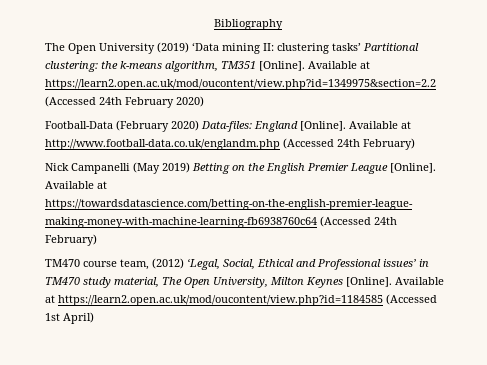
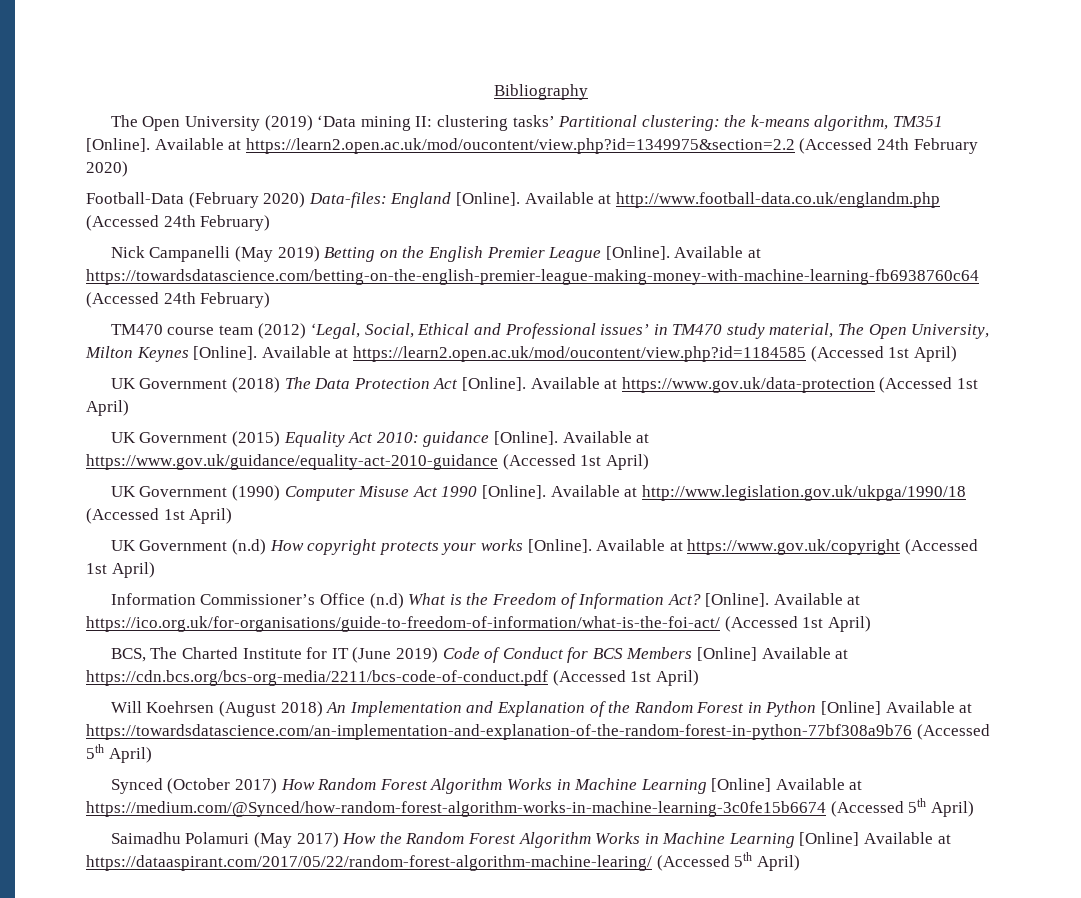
- TM470 course team, (2012) ‘Legal, Social, Ethical and Professional issues’ in TM470 study material, The Open University, Milton Keynes [Online].
+ TM470 course team (2012) ‘Legal, Social, Ethical and Professional issues’ in TM470 study material, The Open University, Milton Keynes [Online].
+ UK Government (2018) The Data Protection Act [Online]. Available at https://www.gov.uk/data-protection (Accessed 1st April)
+ UK Government (2015) Equality Act 2010: guidance [Online]. Available at https://www.gov.uk/guidance/equality-act-2010-guidance (Accessed 1st April)
+ UK Government (1990) Computer Misuse Act 1990 [Online]. Available at http://www.legislation.gov.uk/ukpga/1990/18 (Accessed 1st April)
+ UK Government (n.d) How copyright protects your works [Online]. Available at https://www.gov.uk/copyright (Accessed 1st April)
+ Information Commissioner’s Office (n.d) What is the Freedom of Information Act? [Online]. Available at https://ico.org.uk/for-organisations/guide-to-freedom-of-information/what-is-the-foi-act/ (Accessed 1st April)
+ BCS, The Charted Institute for IT (June 2019) Code of Conduct for BCS Members [Online] Available at https://cdn.bcs.org/bcs-org-media/2211/bcs-code-of-conduct.pdf (Accessed 1st April)
+ Will Koehrsen (August 2018) An Implementation and Explanation of the Random Forest in Python [Online] Available at https://towardsdatascience.com/an-implementation-and-explanation-of-the-random-forest-in-python-77bf308a9b76 (Accessed 5th April)
+ Synced (October 2017) How Random Forest Algorithm Works in Machine Learning [Online] Available at https://medium.com/@Synced/how-random-forest-algorithm-works-in-machine-learning-3c0fe15b6674 (Accessed 5th April)
+ Saimadhu Polamuri (May 2017) How the Random Forest Algorithm Works in Machine Learning [Online] Available at https://dataaspirant.com/2017/05/22/random-forest-algorithm-machine-learing/ (Accessed 5th April)

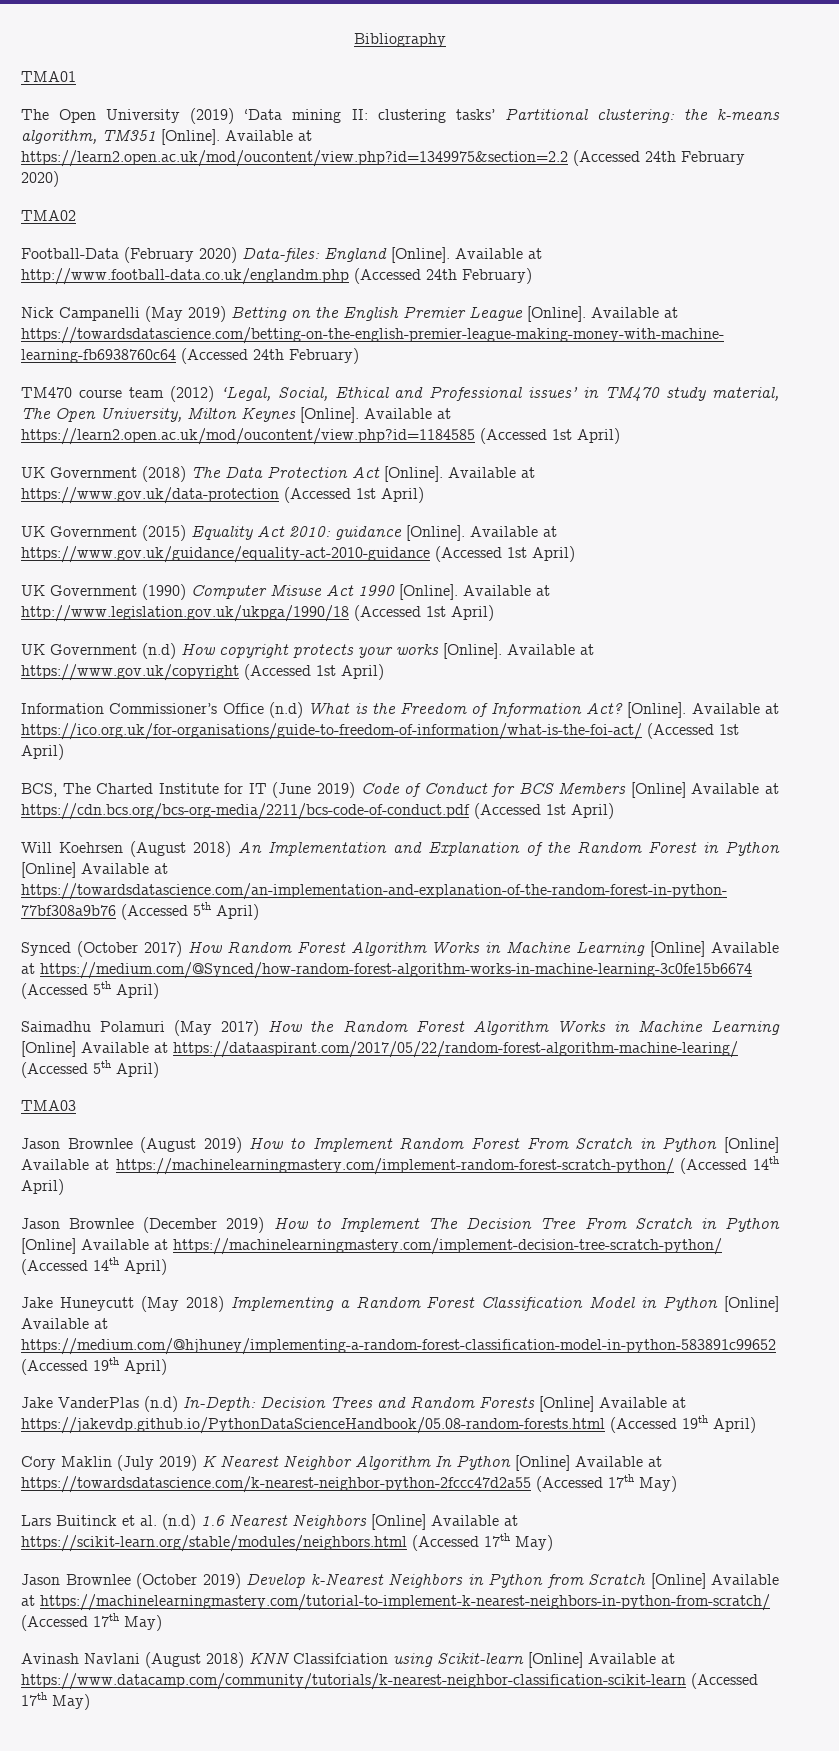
+ TMA01
+ TMA02
+ TMA03
+ Jason Brownlee (August 2019) How to Implement Random Forest From Scratch in Python [Online] Available at https://machinelearningmastery.com/implement-random-forest-scratch-python/ (Accessed 14th April)
+ Jason Brownlee (December 2019) How to Implement The Decision Tree From Scratch in Python [Online] Available at https://machinelearningmastery.com/implement-decision-tree-scratch-python/ (Accessed 14th April)
+ Jake Huneycutt (May 2018) Implementing a Random Forest Classification Model in Python [Online] Available at https://medium.com/@hjhuney/implementing-a-random-forest-classification-model-in-python-583891c99652 (Accessed 19th April)
+ Jake VanderPlas (n.d) In-Depth: Decision Trees and Random Forests [Online] Available at https://jakevdp.github.io/PythonDataScienceHandbook/05.08-random-forests.html (Accessed 19th April)
+ Cory Maklin (July 2019) K Nearest Neighbor Algorithm In Python [Online] Available at https://towardsdatascience.com/k-nearest-neighbor-python-2fccc47d2a55 (Accessed 17th May)
+ Lars Buitinck et al. (n.d) 1.6 Nearest Neighbors [Online] Available at https://scikit-learn.org/stable/modules/neighbors.html (Accessed 17th May)
+ Jason Brownlee (October 2019) Develop k-Nearest Neighbors in Python from Scratch [Online] Available at https://machinelearningmastery.com/tutorial-to-implement-k-nearest-neighbors-in-python-from-scratch/ (Accessed 17th May)
+ Avinash Navlani (August 2018) KNN Classifciation using Scikit-learn [Online] Available at https://www.datacamp.com/community/tutorials/k-nearest-neighbor-classification-scikit-learn (Accessed 17th May)

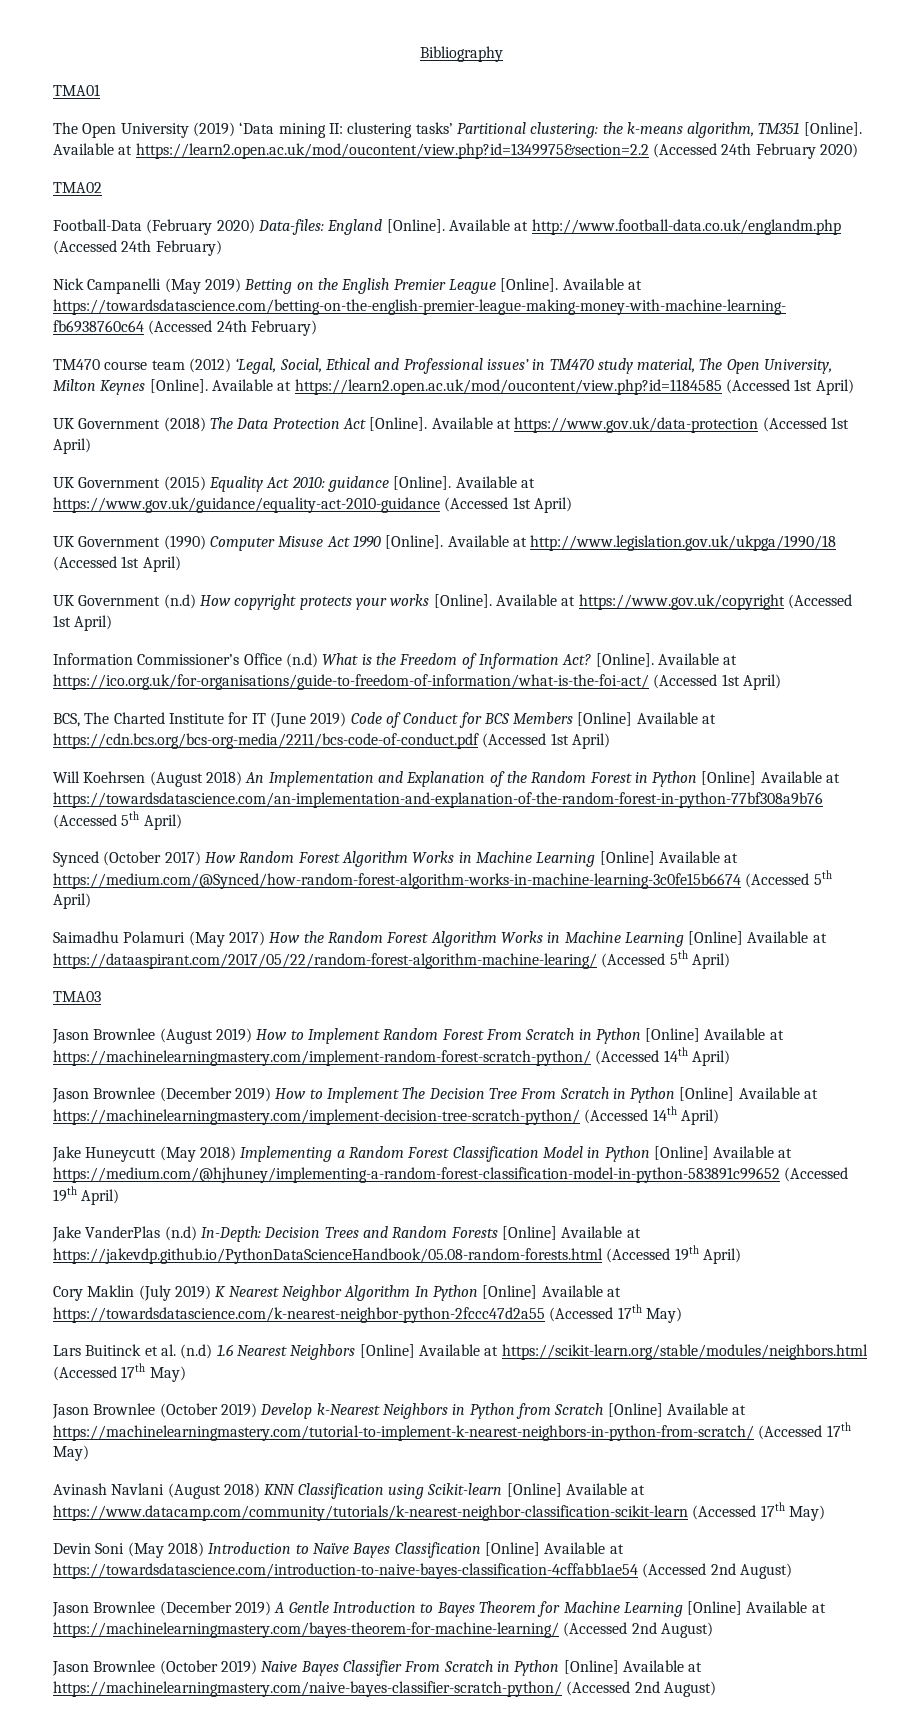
- Avinash Navlani (August 2018) KNN Classifciation using Scikit-learn [Online] Available at https://www.datacamp.com/community/tutorials/k-nearest-neighbor-classification-scikit-learn (Accessed 17th May)
+ Avinash Navlani (August 2018) KNN Classification using Scikit-learn [Online] Available at https://www.datacamp.com/community/tutorials/k-nearest-neighbor-classification-scikit-learn (Accessed 17th May)
+ Devin Soni (May 2018) Introduction to Naïve Bayes Classification [Online] Available at https://towardsdatascience.com/introduction-to-naive-bayes-classification-4cffabb1ae54 (Accessed 2nd August)
+ Jason Brownlee (December 2019) A Gentle Introduction to Bayes Theorem for Machine Learning [Online] Available at https://machinelearningmastery.com/bayes-theorem-for-machine-learning/ (Accessed 2nd August)
+ Jason Brownlee (October 2019) Naive Bayes Classifier From Scratch in Python [Online] Available at https://machinelearningmastery.com/naive-bayes-classifier-scratch-python/ (Accessed 2nd August)

